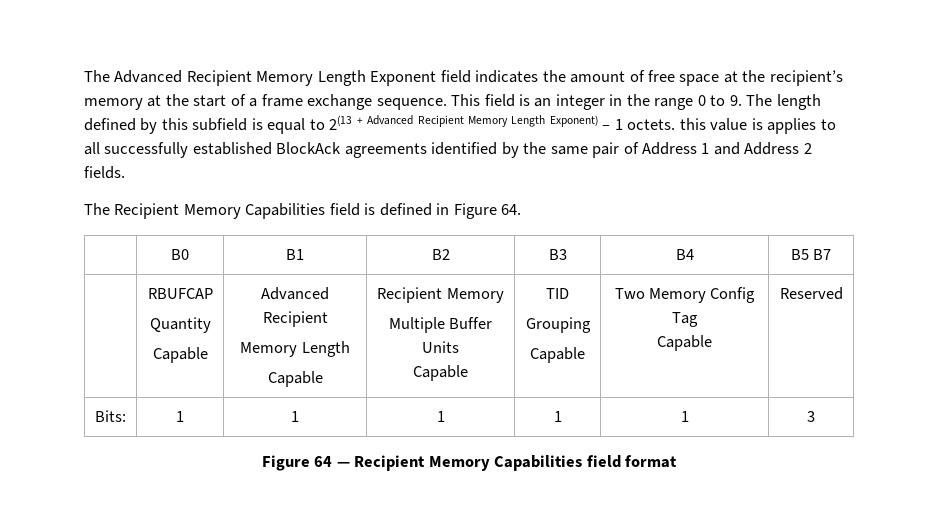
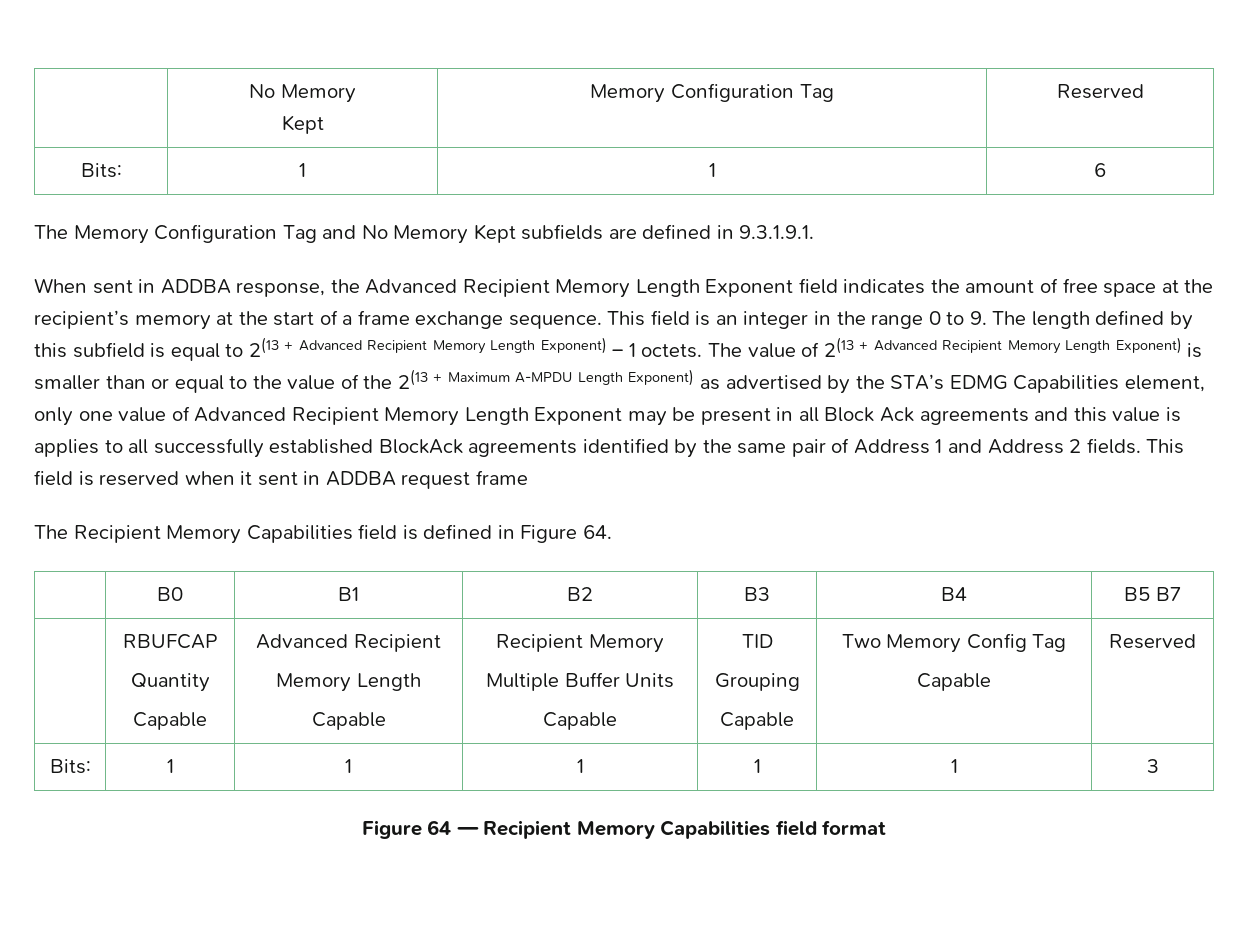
- The Advanced Recipient Memory Length Exponent field indicates the amount of free space at the recipient’s memory at the start of a frame exchange sequence.
+ | No Memory
+ Kept | Memory Configuration Tag | Reserved
+ Bits: | 1 | 1 | 6
+ The Memory Configuration Tag and No Memory Kept subfields are defined in 9.3.1.9.1.
+ When sent in ADDBA response, the Advanced Recipient Memory Length Exponent field indicates the amount of free space at the recipient’s memory at the start of a frame exchange sequence.
- This field is an integer in the range 0 to 9. The length defined by this subfield is equal to 2(13 + Advanced Recipient Memory Length Exponent) – 1 octets. this value is applies to all successfully established BlockAck agreements identified by the same pair of Address 1 and Address 2 fields.
+ This field is an integer in the range 0 to 9. The length defined by this subfield is equal to 2(13 + Advanced Recipient Memory Length Exponent) – 1 octets. The value of 2(13 + Advanced Recipient Memory Length Exponent) is smaller than or equal to the value of the 2(13 + Maximum A-MPDU Length Exponent) as advertised by the STA’s EDMG Capabilities element, only one value of Advanced Recipient Memory Length Exponent may be present in all Block Ack agreements and this value is applies to all successfully established BlockAck agreements identified by the same pair of Address 1 and Address 2 fields. This field is reserved when it sent in ADDBA request frame

